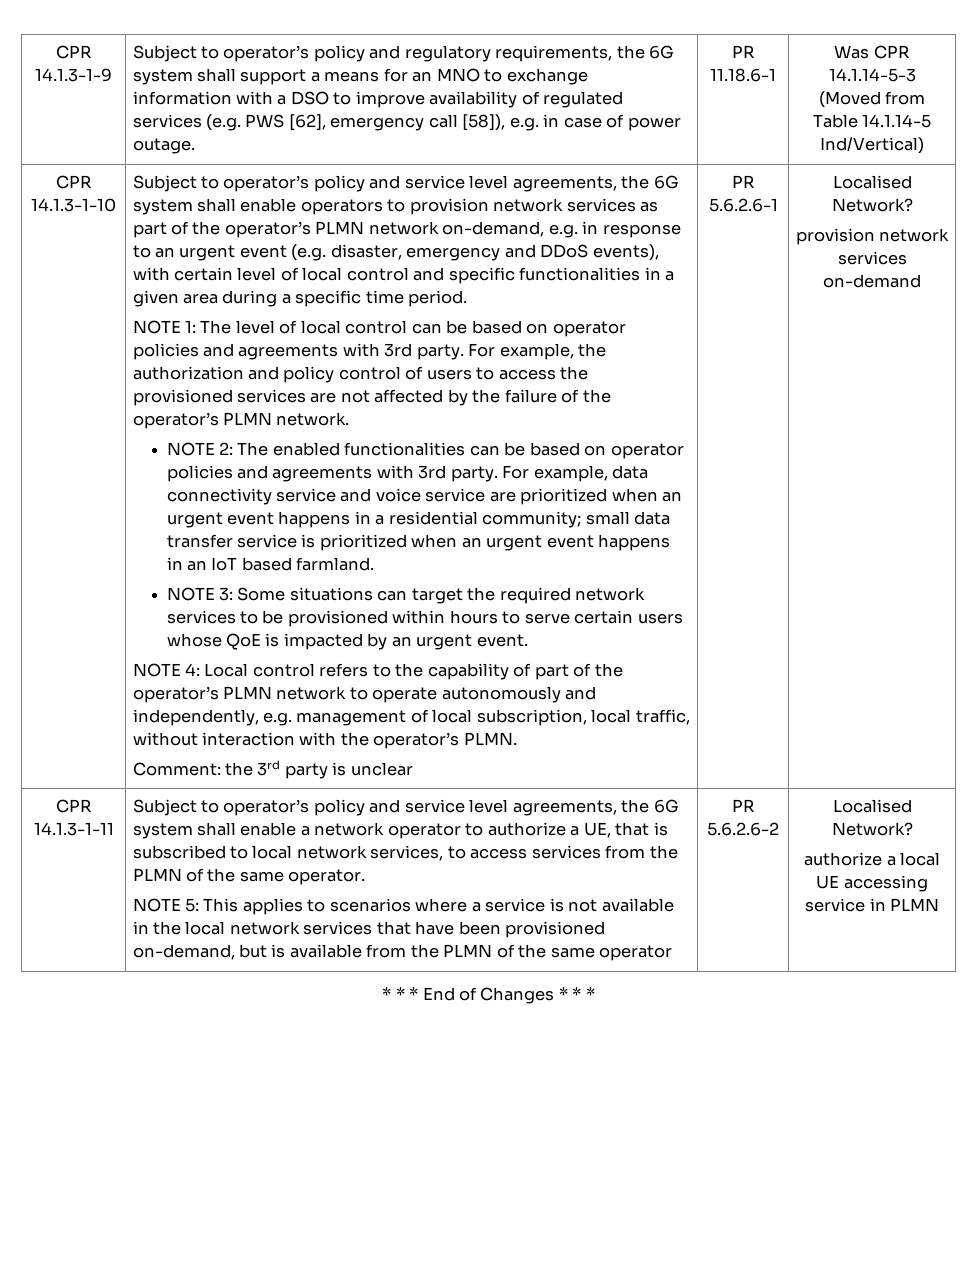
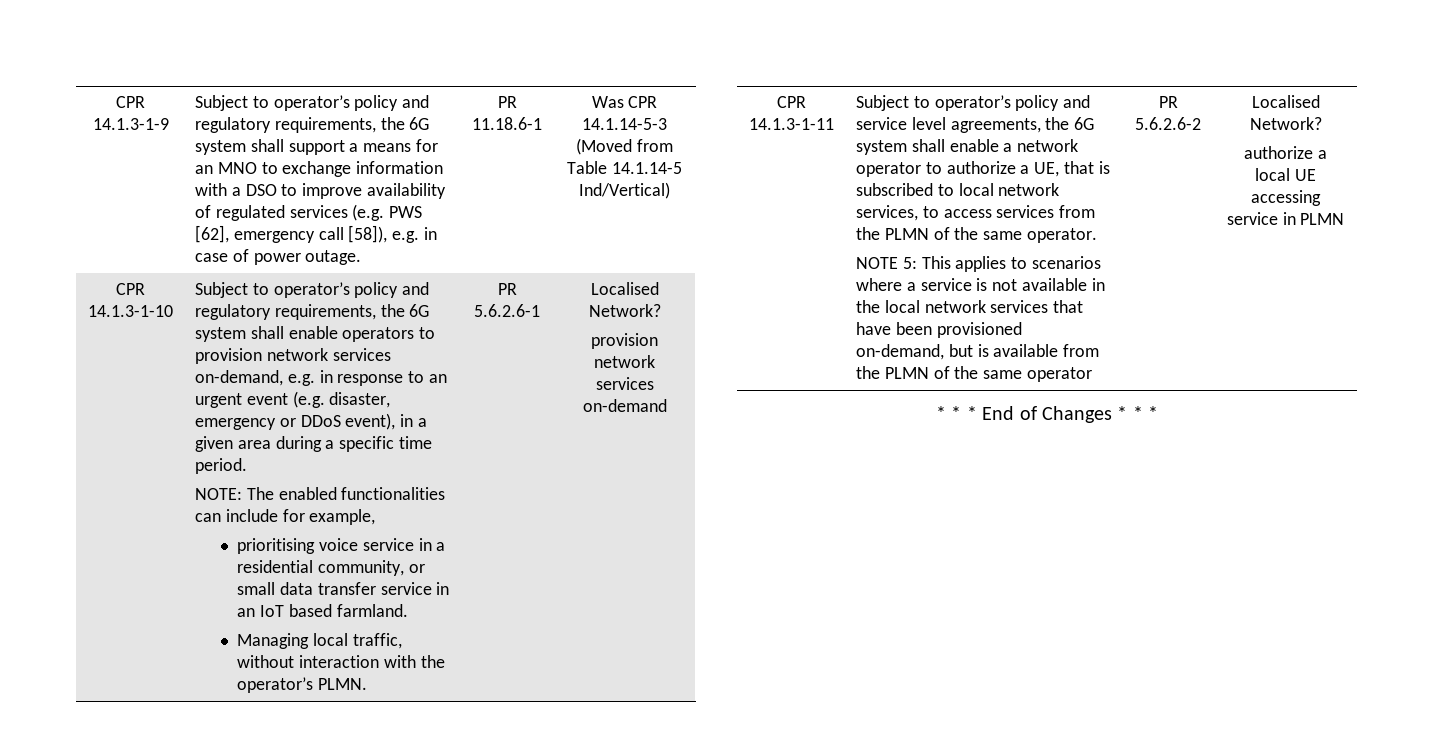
- Subject to operator’s policy and service level agreements, the 6G system shall enable operators to provision network services as part of the operator’s PLMN network on-demand, e.g. in response to an urgent event (e.g. disaster, emergency and DDoS events), with certain level of local control and specific functionalities in a given area during a specific time period.
+ Subject to operator’s policy and regulatory requirements, the 6G system shall enable operators to provision network services on-demand, e.g. in response to an urgent event (e.g. disaster, emergency or DDoS event), in a given area during a specific time period.
- NOTE 1: The level of local control can be based on operator policies and agreements with 3rd party. For example, the authorization and policy control of users to access the provisioned services are not affected by the failure of the operator’s PLMN network.
- NOTE 2: The enabled functionalities can be based on operator policies and agreements with 3rd party. For example, data connectivity service and voice service are prioritized when an urgent event happens in a residential community; small data transfer service is prioritized when an urgent event happens in an IoT based farmland.
+ NOTE: The enabled functionalities can include for example,
+ prioritising voice service in a residential community, or small data transfer service in an IoT based farmland.
- NOTE 3: Some situations can target the required network services to be provisioned within hours to serve certain users whose QoE is impacted by an urgent event.
- NOTE 4: Local control refers to the capability of part of the operator’s PLMN network to operate autonomously and independently, e.g. management of local subscription, local traffic, without interaction with the operator’s PLMN.
+ Managing local traffic, without interaction with the operator’s PLMN.
- Comment: the 3rd party is unclear

